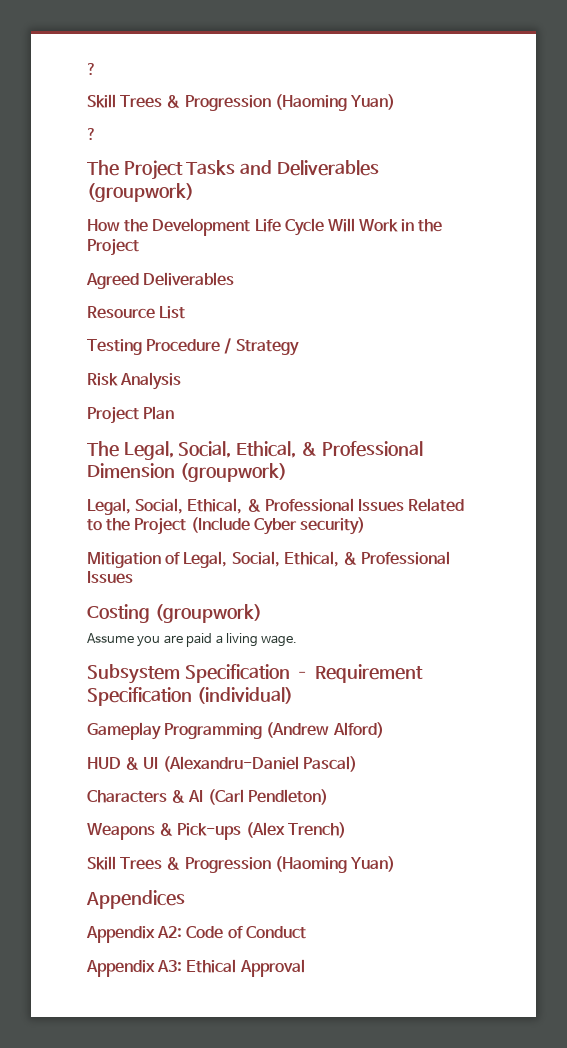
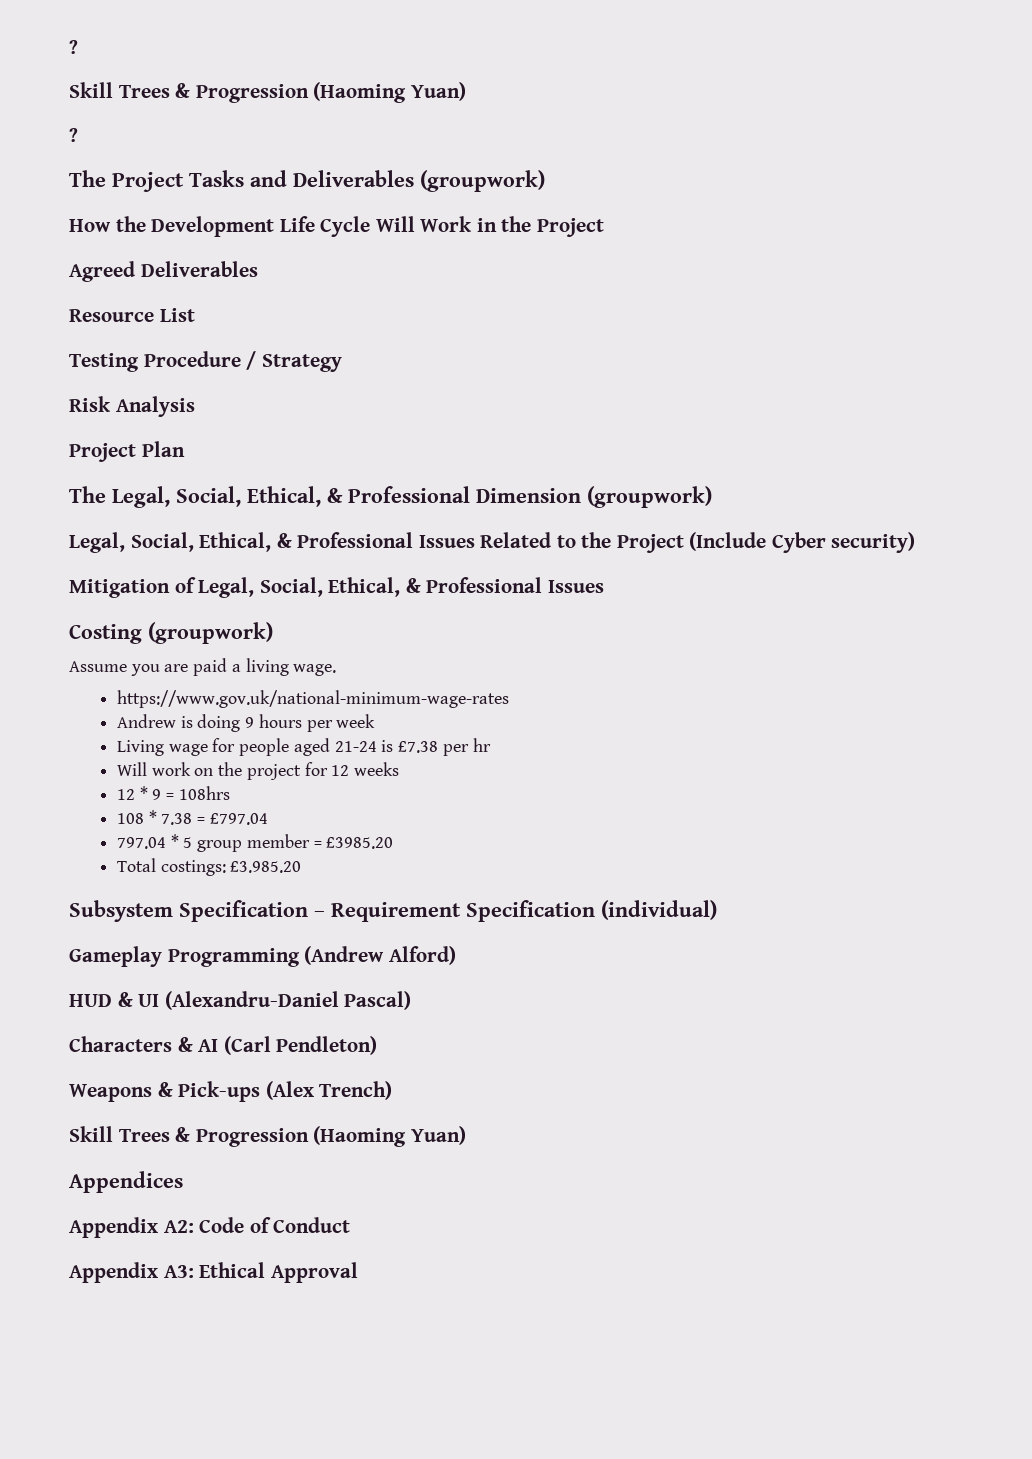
+ https://www.gov.uk/national-minimum-wage-rates
+ Andrew is doing 9 hours per week
+ Living wage for people aged 21-24 is £7.38 per hr
+ Will work on the project for 12 weeks
+ 12 * 9 = 108hrs
+ 108 * 7.38 = £797.04
+ 797.04 * 5 group member = £3985.20
+ Total costings: £3.985.20

